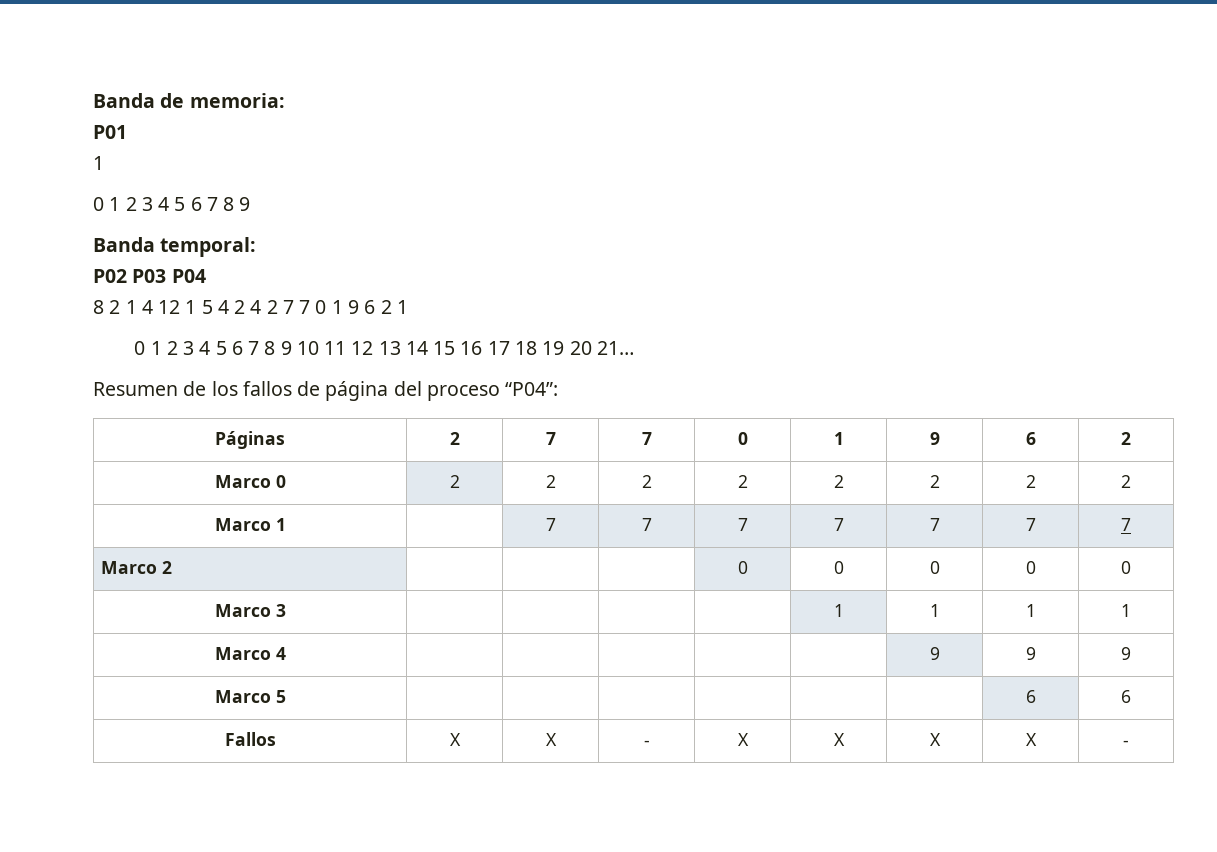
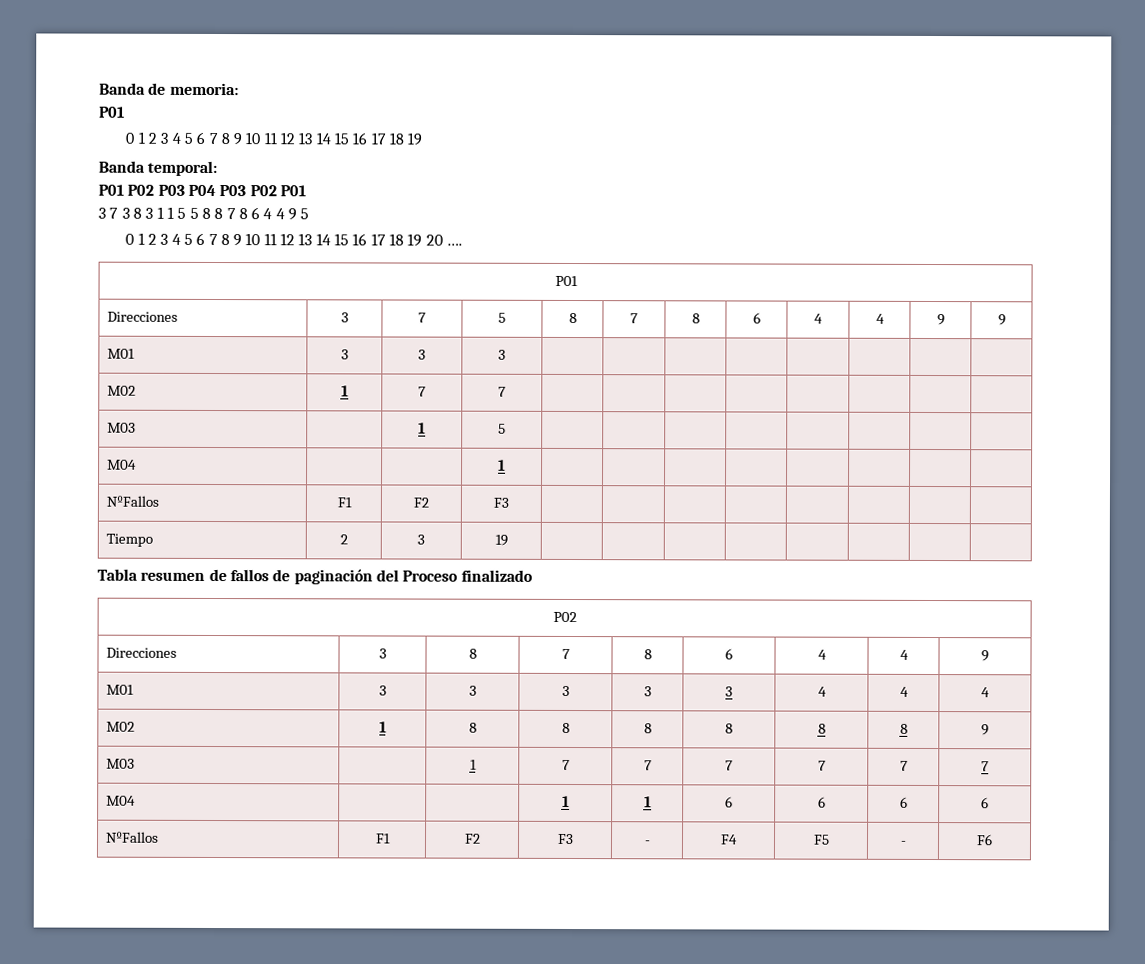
  Banda de memoria:
  P01
- 1
- 0 1 2 3 4 5 6 7 8 9
+ 0 1 2 3 4 5 6 7 8 9 10 11 12 13 14 15 16 17 18 19
- P02 P03 P04
- 8 2 1 4 12 1 5 4 2 4 2 7 7 0 1 9 6 2 1
+ P01 P02 P03 P04 P03 P02 P01
+ 3 7 3 8 3 1 1 5 5 8 8 7 8 6 4 4 9 5
- 0 1 2 3 4 5 6 7 8 9 10 11 12 13 14 15 16 17 18 19 20 21…
- Resumen de los fallos de página del proceso “P04”:
- Páginas | 2 | 7 | 7 | 0 | 1 | 9 | 6 | 2
- Marco 0 | 2 | 2 | 2 | 2 | 2 | 2 | 2 | 2
- Marco 1 | | 7 | 7 | 7 | 7 | 7 | 7 | 7
+ 0 1 2 3 4 5 6 7 8 9 10 11 12 13 14 15 16 17 18 19 20 ….
+ P01
+ Direcciones | 3 | 7 | 5 | 8 | 7 | 8 | 6 | 4 | 4 | 9 | 9
+ M01 | 3 | 3 | 3 | | | | | | | |
+ M02 | 1 | 7 | 7 | | | | | | | |
+ M03 | | 1 | 5 | | | | | | | |
+ M04 | | | 1 | | | | | | | |
+ NºFallos | F1 | F2 | F3 | | | | | | | |
+ Tiempo | 2 | 3 | 19 | | | | | | | |
+ Tabla resumen de fallos de paginación del Proceso finalizado
+ P02
+ Direcciones | 3 | 8 | 7 | 8 | 6 | 4 | 4 | 9
+ M01 | 3 | 3 | 3 | 3 | 3 | 4 | 4 | 4
+ M02 | 1 | 8 | 8 | 8 | 8 | 8 | 8 | 9
+ M03 | | 1 | 7 | 7 | 7 | 7 | 7 | 7
- Marco 2 | | | | 0 | 0 | 0 | 0 | 0
- Marco 3 | | | | | 1 | 1 | 1 | 1
- Marco 4 | | | | | | 9 | 9 | 9
- Marco 5 | | | | | | | 6 | 6
- Fallos | X | X | - | X | X | X | X | -
+ M04 | | | 1 | 1 | 6 | 6 | 6 | 6
+ NºFallos | F1 | F2 | F3 | - | F4 | F5 | - | F6

